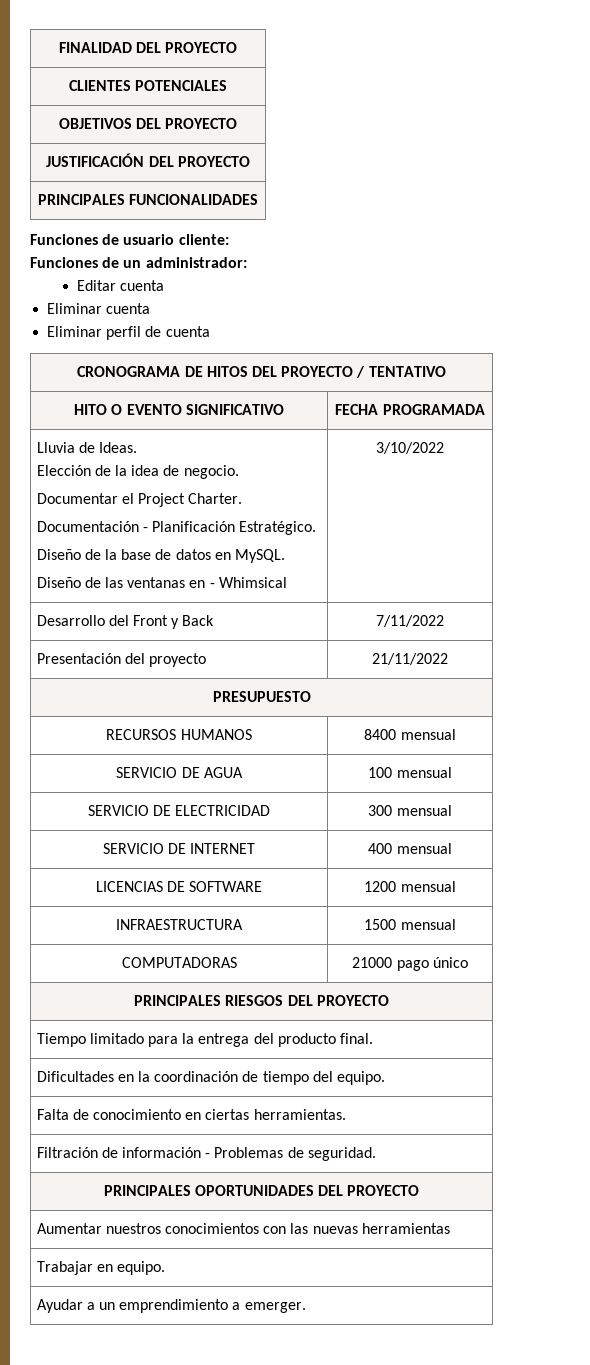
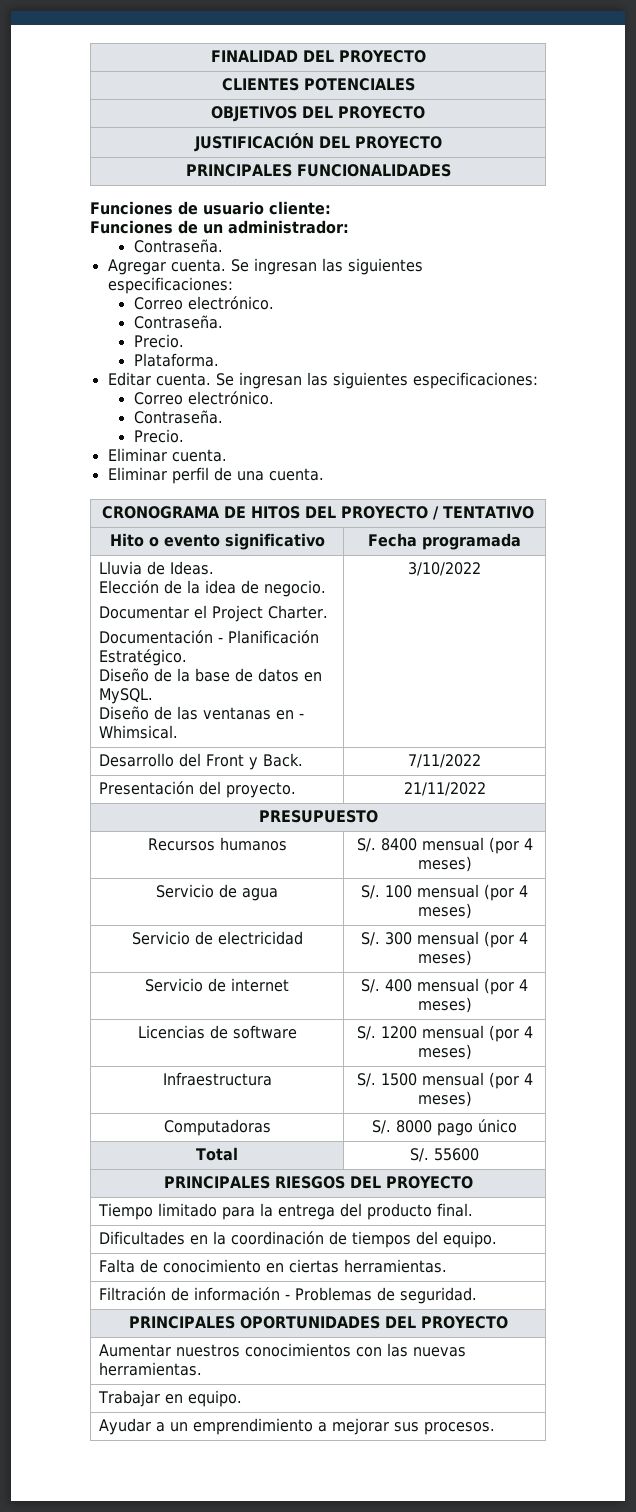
  Funciones de un administrador:
- Editar cuenta
- Eliminar cuenta
+ Contraseña.
+ Agregar cuenta. Se ingresan las siguientes especificaciones:
+ Correo electrónico.
+ Contraseña.
+ Precio.
+ Plataforma.
+ Editar cuenta. Se ingresan las siguientes especificaciones:
+ Correo electrónico.
+ Contraseña.
+ Precio.
+ Eliminar cuenta.
- Eliminar perfil de cuenta
+ Eliminar perfil de una cuenta.
- HITO O EVENTO SIGNIFICATIVO | FECHA PROGRAMADA
+ Hito o evento significativo | Fecha programada
  Lluvia de Ideas.
  Elección de la idea de negocio.
  Documentar el Project Charter.
  Documentación - Planificación Estratégico.
  Diseño de la base de datos en MySQL.
- Diseño de las ventanas en - Whimsical | 3/10/2022
+ Diseño de las ventanas en - Whimsical. | 3/10/2022
- Desarrollo del Front y Back | 7/11/2022
+ Desarrollo del Front y Back. | 7/11/2022
- Presentación del proyecto | 21/11/2022
+ Presentación del proyecto. | 21/11/2022
- RECURSOS HUMANOS | 8400 mensual
- SERVICIO DE AGUA | 100 mensual
- SERVICIO DE ELECTRICIDAD | 300 mensual
- SERVICIO DE INTERNET | 400 mensual
- LICENCIAS DE SOFTWARE | 1200 mensual
- INFRAESTRUCTURA | 1500 mensual
- COMPUTADORAS | 21000 pago único
+ Recursos humanos | S/. 8400 mensual (por 4 meses)
+ Servicio de agua | S/. 100 mensual (por 4 meses)
+ Servicio de electricidad | S/. 300 mensual (por 4 meses)
+ Servicio de internet | S/. 400 mensual (por 4 meses)
+ Licencias de software | S/. 1200 mensual (por 4 meses)
+ Infraestructura | S/. 1500 mensual (por 4 meses)
+ Computadoras | S/. 8000 pago único
+ Total | S/. 55600
- Dificultades en la coordinación de tiempo del equipo.
+ Dificultades en la coordinación de tiempos del equipo.
- Aumentar nuestros conocimientos con las nuevas herramientas
+ Aumentar nuestros conocimientos con las nuevas herramientas.
- Ayudar a un emprendimiento a emerger.
+ Ayudar a un emprendimiento a mejorar sus procesos.

